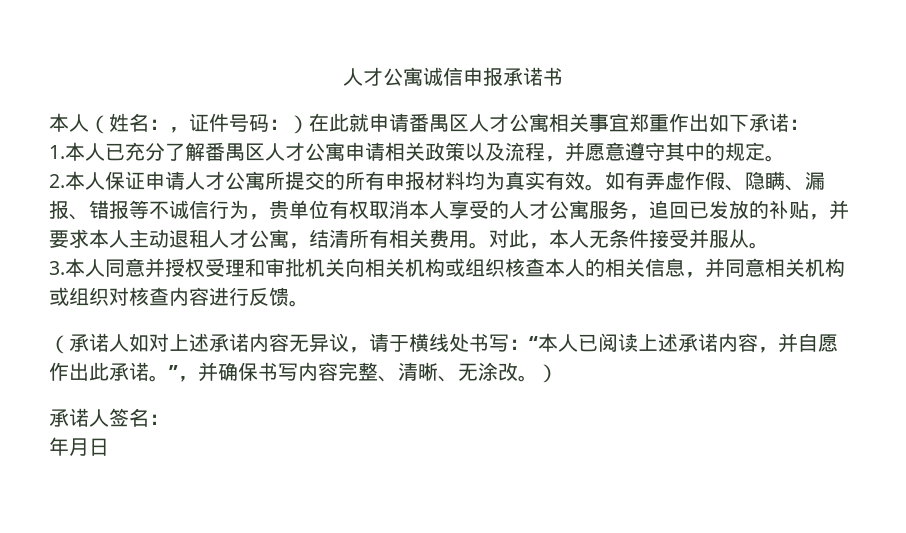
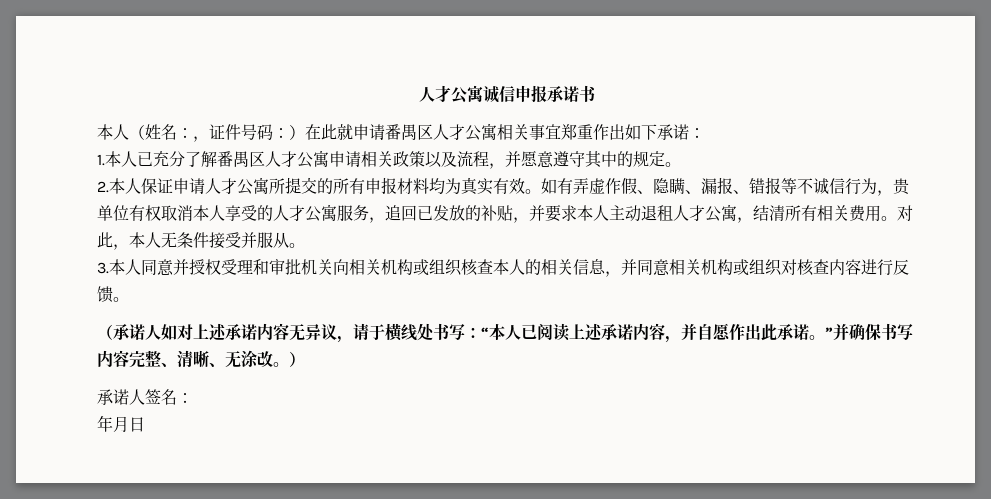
- （承诺人如对上述承诺内容无异议，请于横线处书写：“本人已阅读上述承诺内容，并自愿作出此承诺。”，并确保书写内容完整、清晰、无涂改。）
+ （承诺人如对上述承诺内容无异议，请于横线处书写：“本人已阅读上述承诺内容，并自愿作出此承诺。”并确保书写内容完整、清晰、无涂改。）

